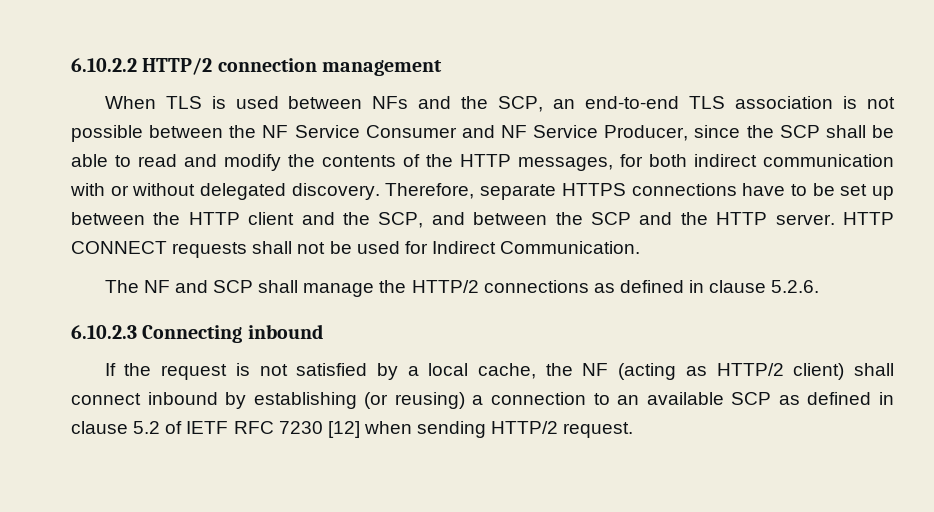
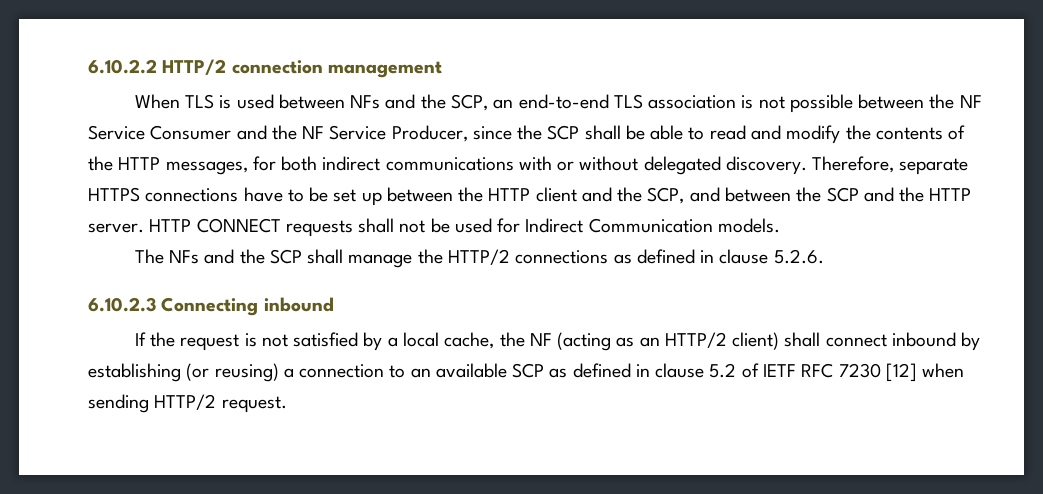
- When TLS is used between NFs and the SCP, an end-to-end TLS association is not possible between the NF Service Consumer and NF Service Producer, since the SCP shall be able to read and modify the contents of the HTTP messages, for both indirect communication with or without delegated discovery.
+ When TLS is used between NFs and the SCP, an end-to-end TLS association is not possible between the NF Service Consumer and the NF Service Producer, since the SCP shall be able to read and modify the contents of the HTTP messages, for both indirect communications with or without delegated discovery.
- HTTP CONNECT requests shall not be used for Indirect Communication.
+ HTTP CONNECT requests shall not be used for Indirect Communication models.
- The NF and SCP shall manage the HTTP/2 connections as defined in clause 5.2.6.
+ The NFs and the SCP shall manage the HTTP/2 connections as defined in clause 5.2.6.
- If the request is not satisfied by a local cache, the NF (acting as HTTP/2 client) shall connect inbound by establishing (or reusing) a connection to an available SCP as defined in clause 5.2 of IETF RFC 7230 [12] when sending HTTP/2 request.
+ If the request is not satisfied by a local cache, the NF (acting as an HTTP/2 client) shall connect inbound by establishing (or reusing) a connection to an available SCP as defined in clause 5.2 of IETF RFC 7230 [12] when sending HTTP/2 request.

